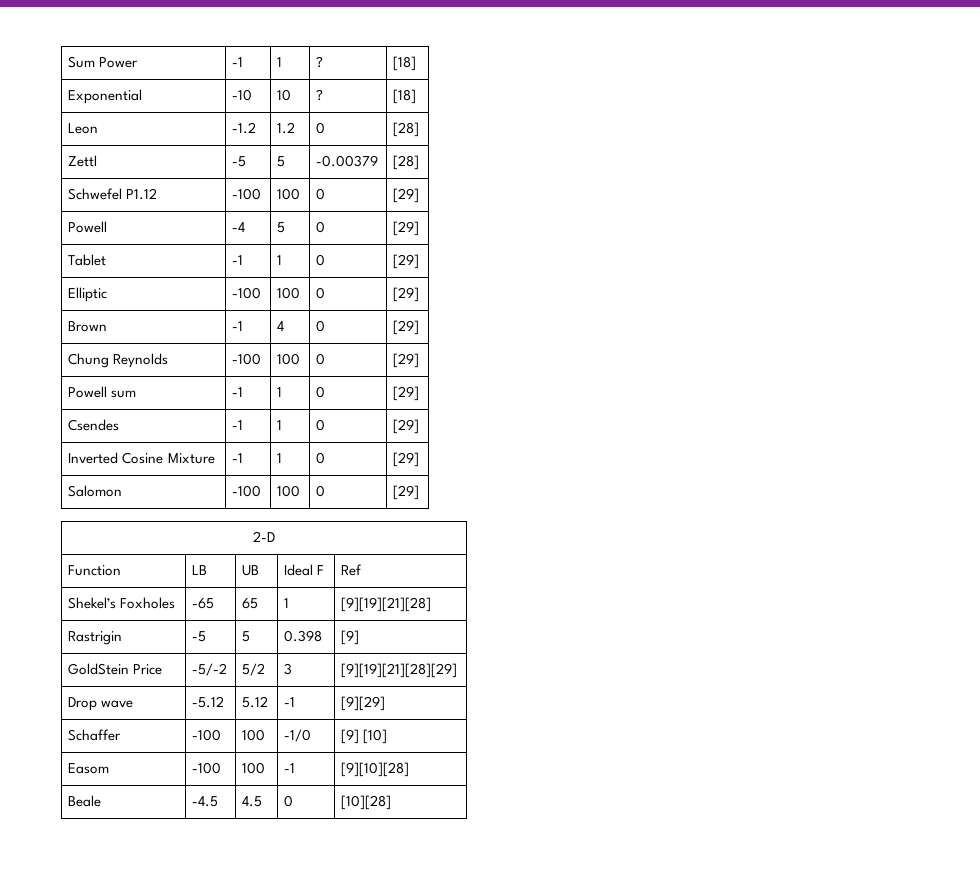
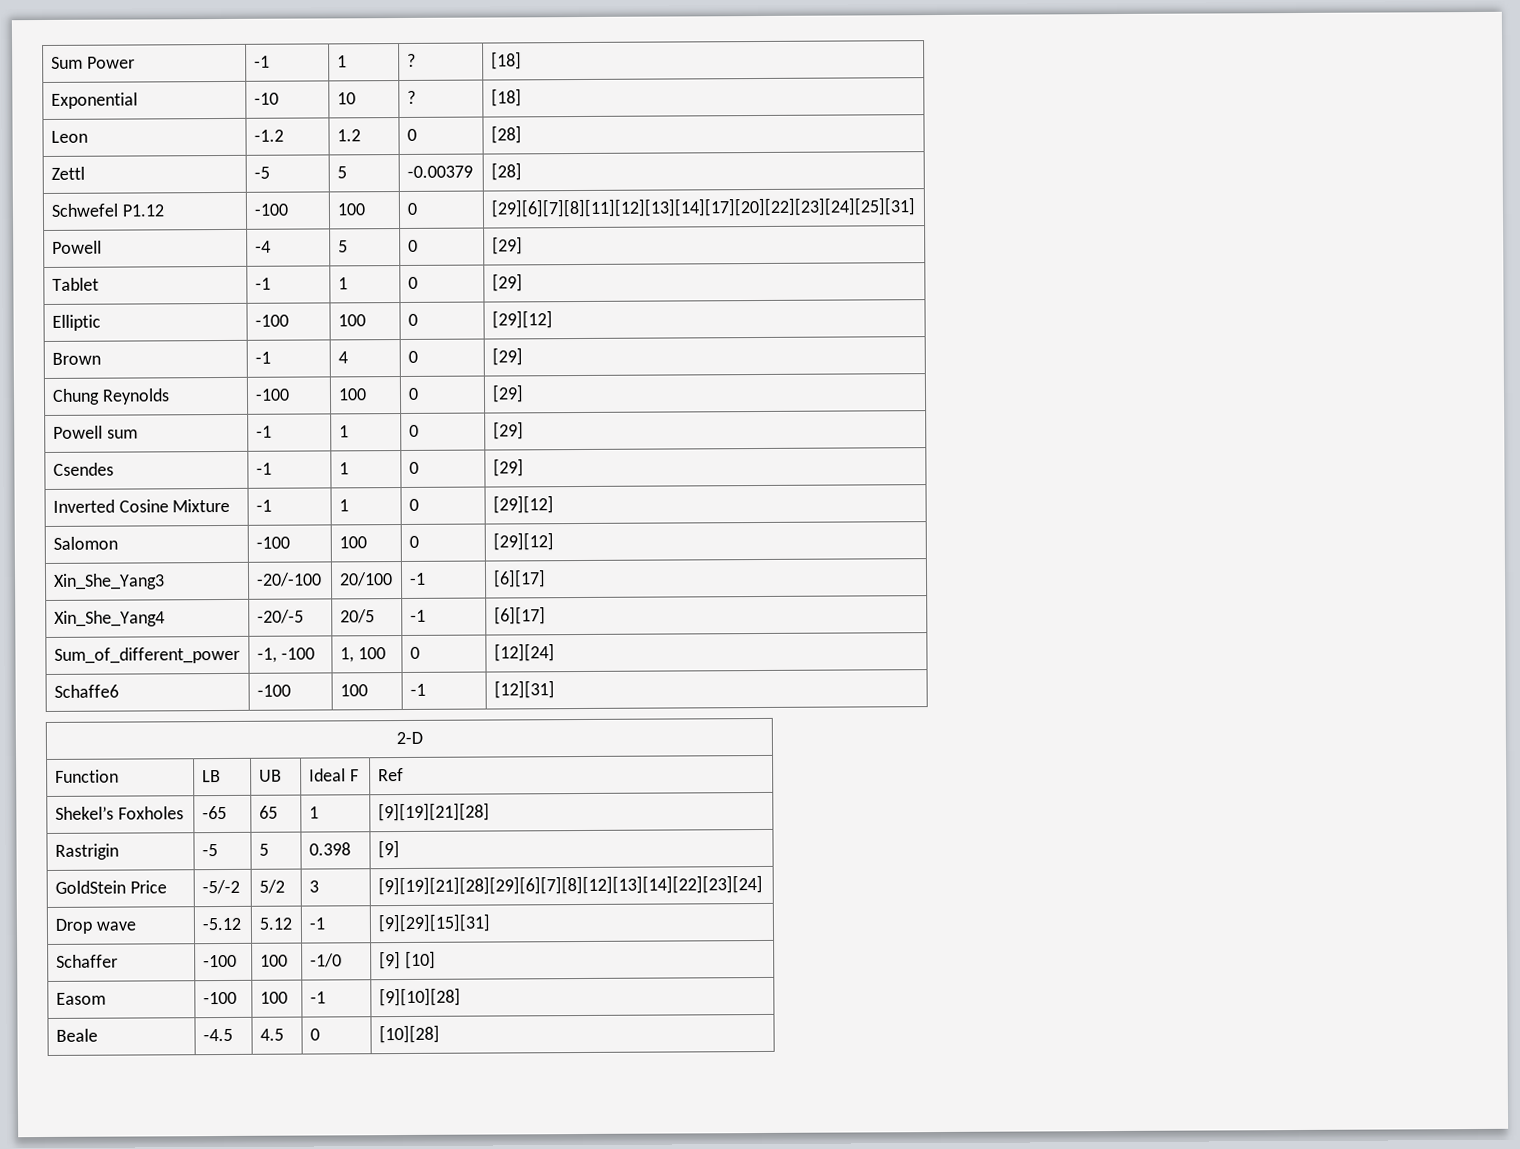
- Schwefel P1.12 | -100 | 100 | 0 | [29]
+ Schwefel P1.12 | -100 | 100 | 0 | [29][6][7][8][11][12][13][14][17][20][22][23][24][25][31]
- Elliptic | -100 | 100 | 0 | [29]
+ Elliptic | -100 | 100 | 0 | [29][12]
- Inverted Cosine Mixture | -1 | 1 | 0 | [29]
+ Inverted Cosine Mixture | -1 | 1 | 0 | [29][12]
- Salomon | -100 | 100 | 0 | [29]
+ Salomon | -100 | 100 | 0 | [29][12]
+ Xin_She_Yang3 | -20/-100 | 20/100 | -1 | [6][17]
+ Xin_She_Yang4 | -20/-5 | 20/5 | -1 | [6][17]
+ Sum_of_different_power | -1, -100 | 1, 100 | 0 | [12][24]
+ Schaffe6 | -100 | 100 | -1 | [12][31]
- GoldStein Price | -5/-2 | 5/2 | 3 | [9][19][21][28][29]
+ GoldStein Price | -5/-2 | 5/2 | 3 | [9][19][21][28][29][6][7][8][12][13][14][22][23][24]
- Drop wave | -5.12 | 5.12 | -1 | [9][29]
+ Drop wave | -5.12 | 5.12 | -1 | [9][29][15][31]

